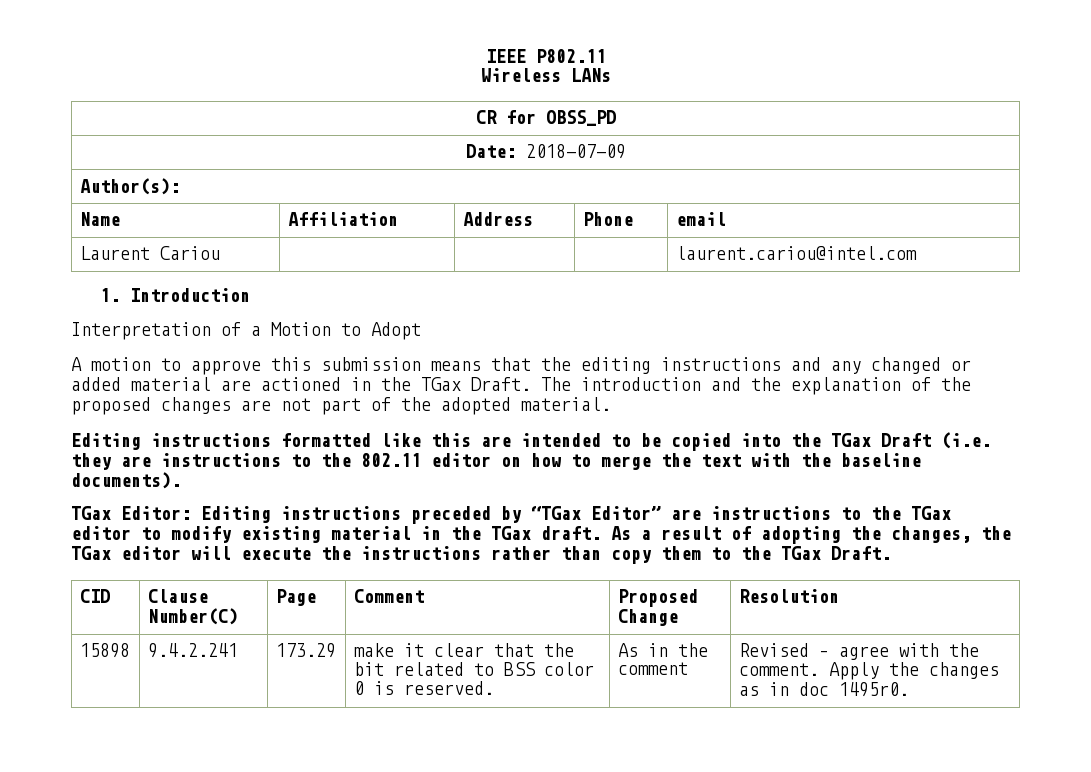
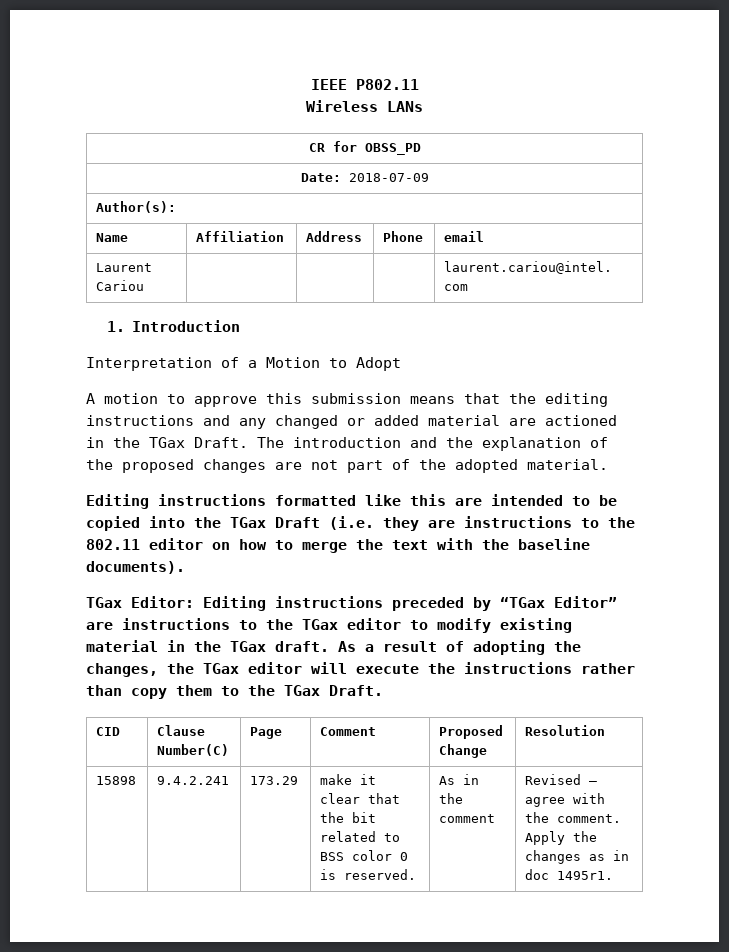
- 15898 | 9.4.2.241 | 173.29 | make it clear that the bit related to BSS color 0 is reserved. | As in the comment | Revised – agree with the comment. Apply the changes as in doc 1495r0.
+ 15898 | 9.4.2.241 | 173.29 | make it clear that the bit related to BSS color 0 is reserved. | As in the comment | Revised – agree with the comment. Apply the changes as in doc 1495r1.

